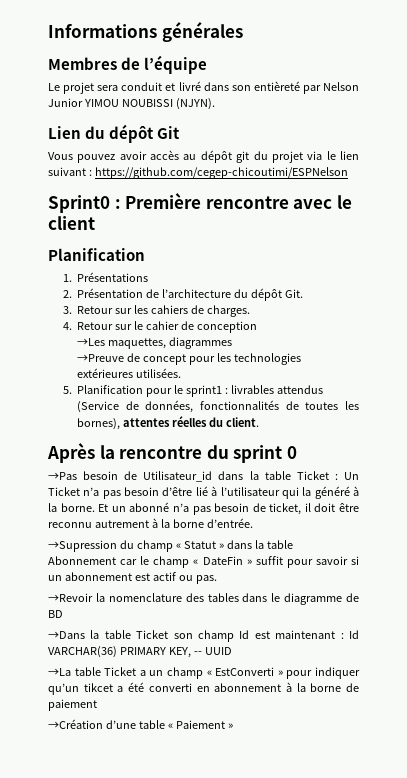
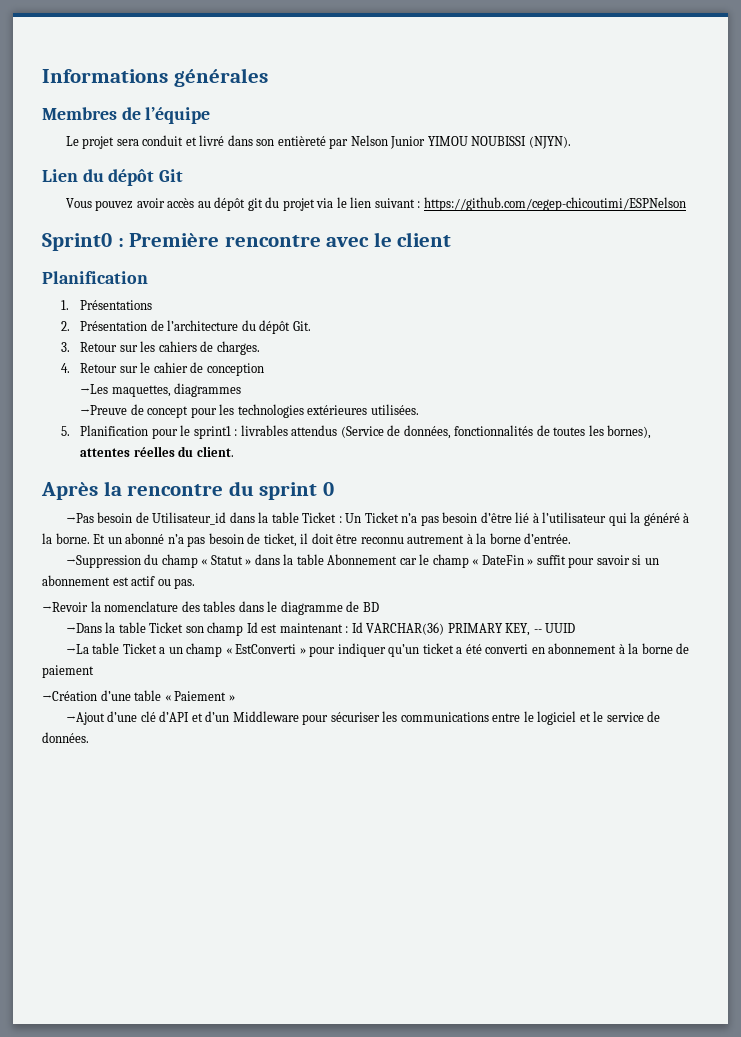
- →Supression du champ « Statut » dans la table Abonnement car le champ « DateFin » suffit pour savoir si un abonnement est actif ou pas.
+ →Suppression du champ « Statut » dans la table Abonnement car le champ « DateFin » suffit pour savoir si un abonnement est actif ou pas.
- →La table Ticket a un champ « EstConverti » pour indiquer qu’un tikcet a été converti en abonnement à la borne de paiement
+ →La table Ticket a un champ « EstConverti » pour indiquer qu’un ticket a été converti en abonnement à la borne de paiement
+ →Ajout d’une clé d’API et d’un Middleware pour sécuriser les communications entre le logiciel et le service de données.

